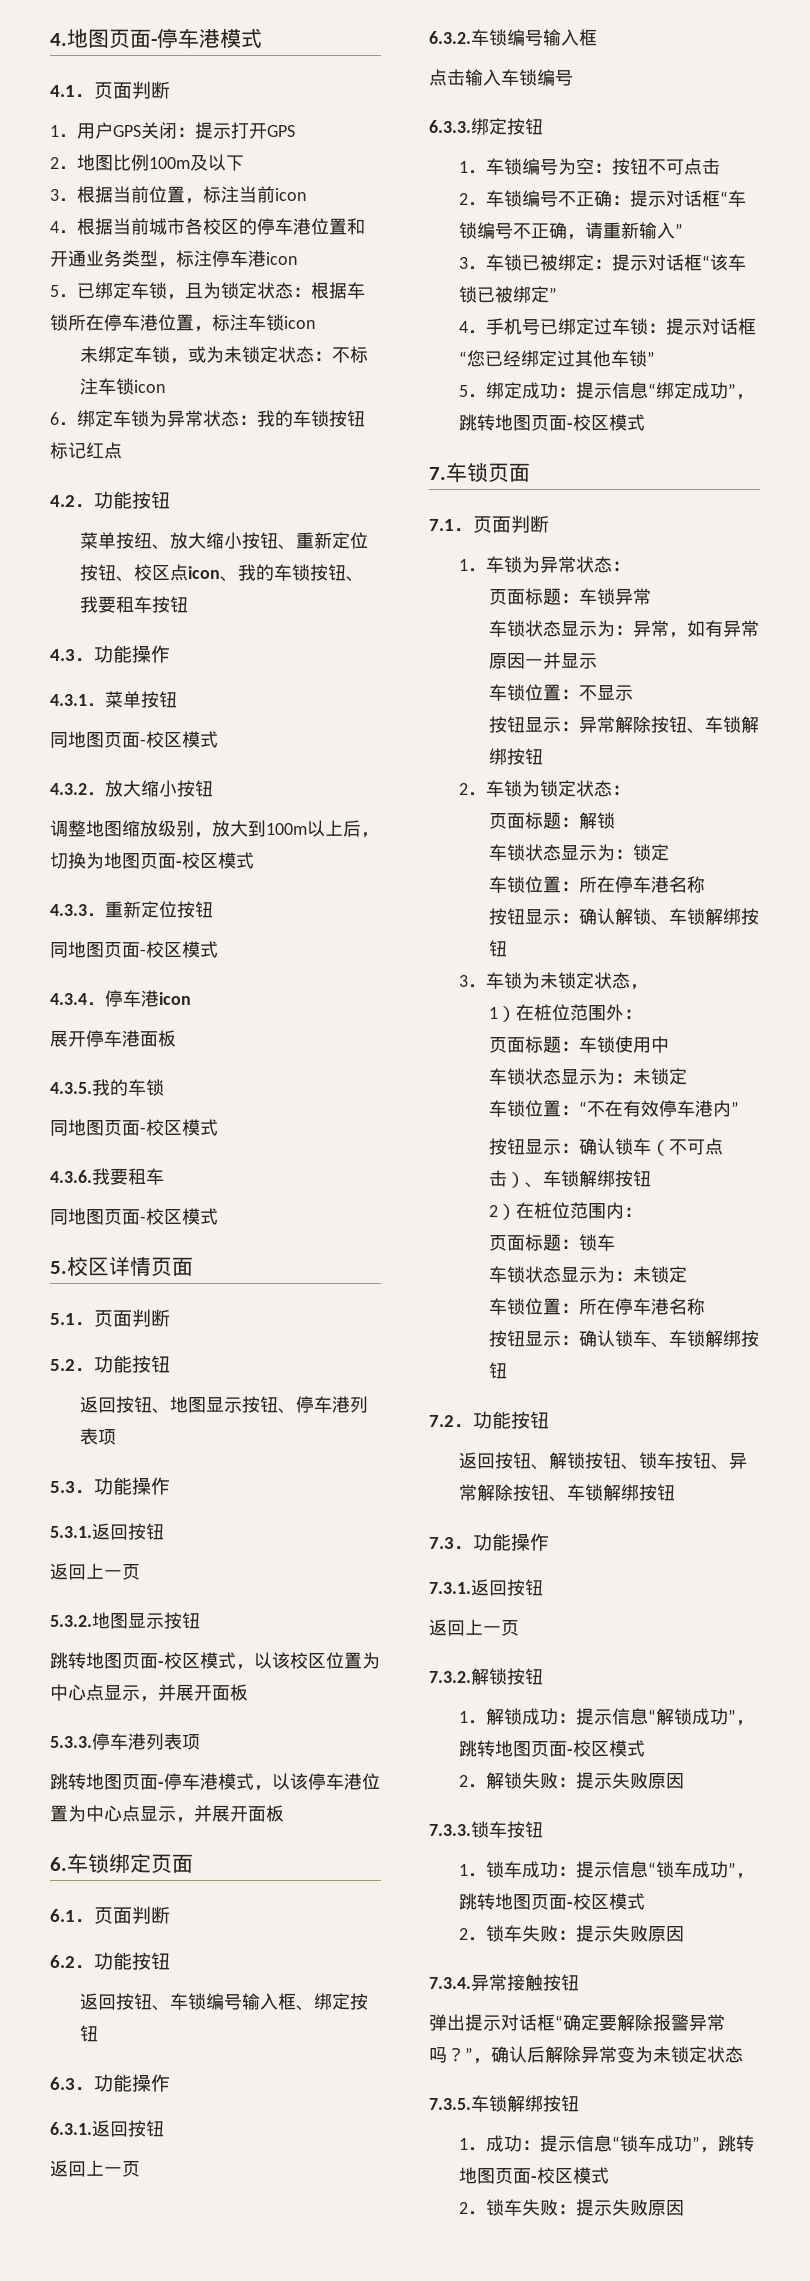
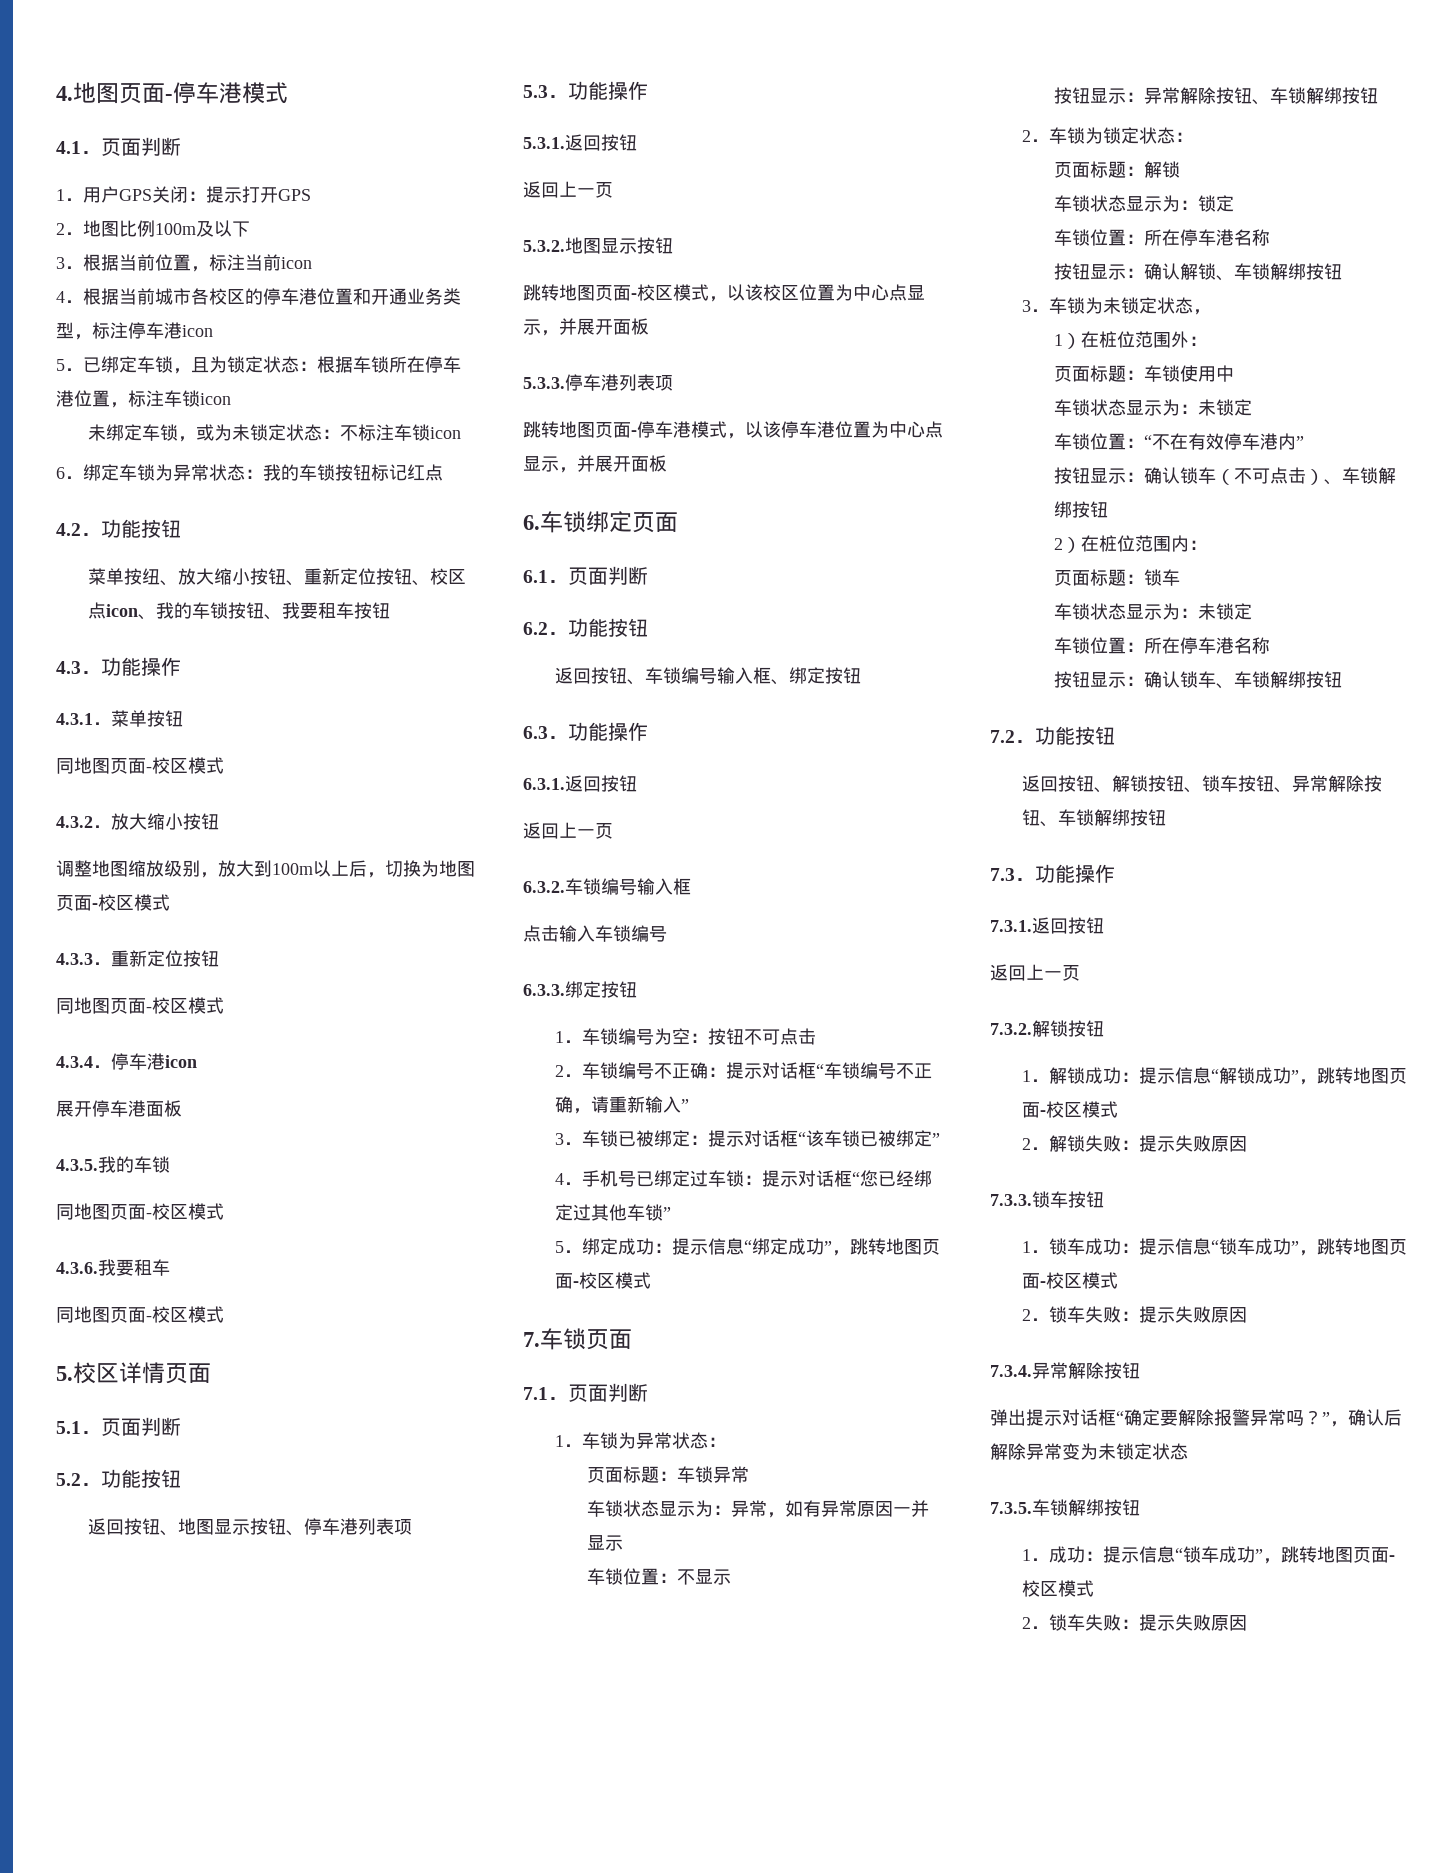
- 7.3.4.异常接触按钮
+ 7.3.4.异常解除按钮

